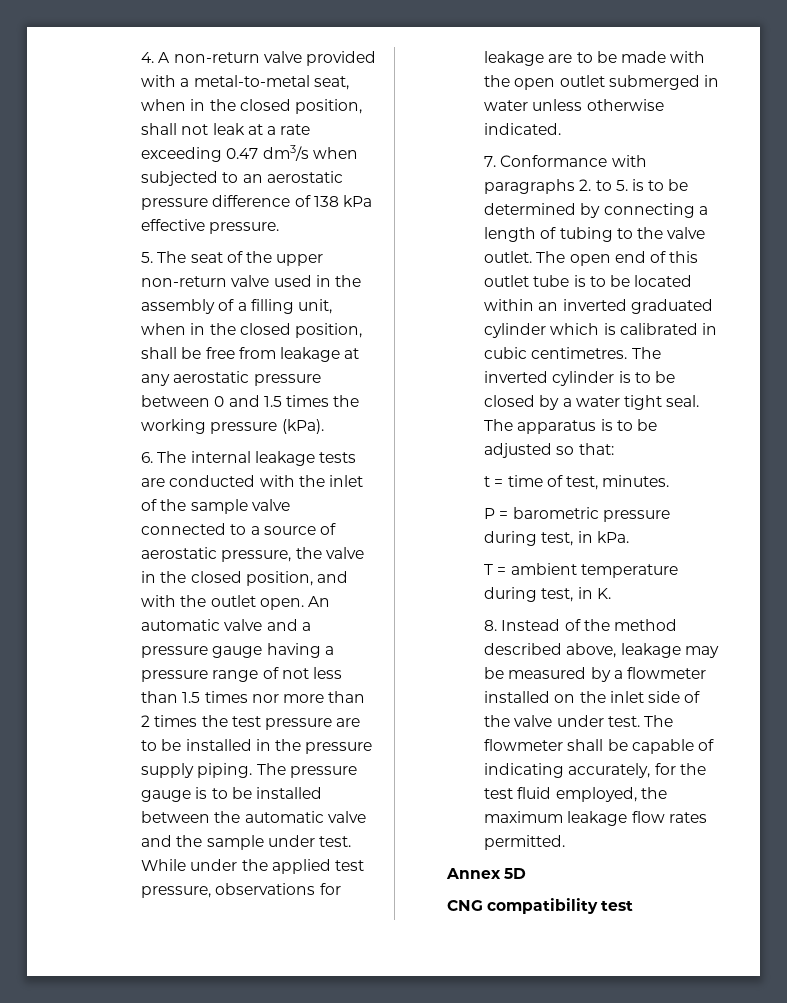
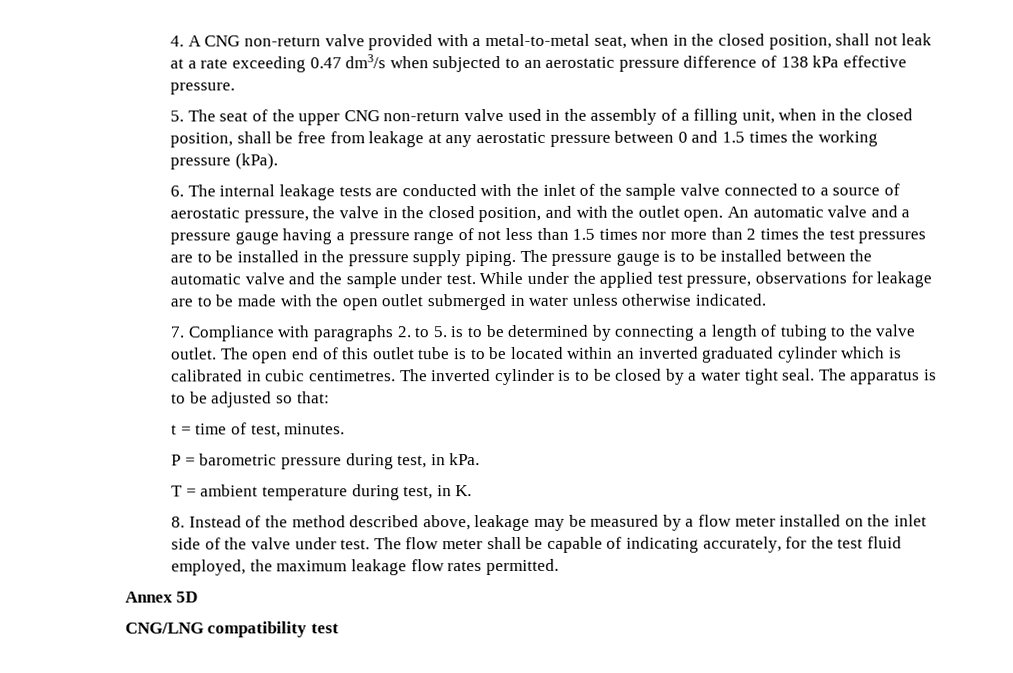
- 4. A non-return valve provided with a metal-to-metal seat, when in the closed position, shall not leak at a rate exceeding 0.47 dm3/s when subjected to an aerostatic pressure difference of 138 kPa effective pressure.
+ 4. A CNG non-return valve provided with a metal-to-metal seat, when in the closed position, shall not leak at a rate exceeding 0.47 dm3/s when subjected to an aerostatic pressure difference of 138 kPa effective pressure.
- 5. The seat of the upper non-return valve used in the assembly of a filling unit, when in the closed position, shall be free from leakage at any aerostatic pressure between 0 and 1.5 times the working pressure (kPa).
+ 5. The seat of the upper CNG non-return valve used in the assembly of a filling unit, when in the closed position, shall be free from leakage at any aerostatic pressure between 0 and 1.5 times the working pressure (kPa).
- An automatic valve and a pressure gauge having a pressure range of not less than 1.5 times nor more than 2 times the test pressure are to be installed in the pressure supply piping.
+ An automatic valve and a pressure gauge having a pressure range of not less than 1.5 times nor more than 2 times the test pressures are to be installed in the pressure supply piping.
- 7. Conformance with paragraphs 2. to 5. is to be determined by connecting a length of tubing to the valve outlet.
+ 7. Compliance with paragraphs 2. to 5. is to be determined by connecting a length of tubing to the valve outlet.
- 8. Instead of the method described above, leakage may be measured by a flowmeter installed on the inlet side of the valve under test.
+ 8. Instead of the method described above, leakage may be measured by a flow meter installed on the inlet side of the valve under test.
- The flowmeter shall be capable of indicating accurately, for the test fluid employed, the maximum leakage flow rates permitted.
+ The flow meter shall be capable of indicating accurately, for the test fluid employed, the maximum leakage flow rates permitted.
- CNG compatibility test
+ CNG/LNG compatibility test

